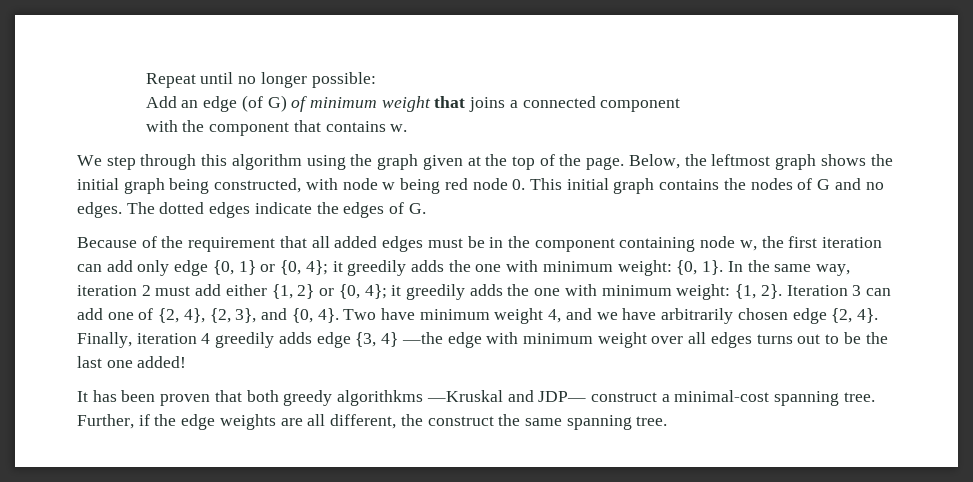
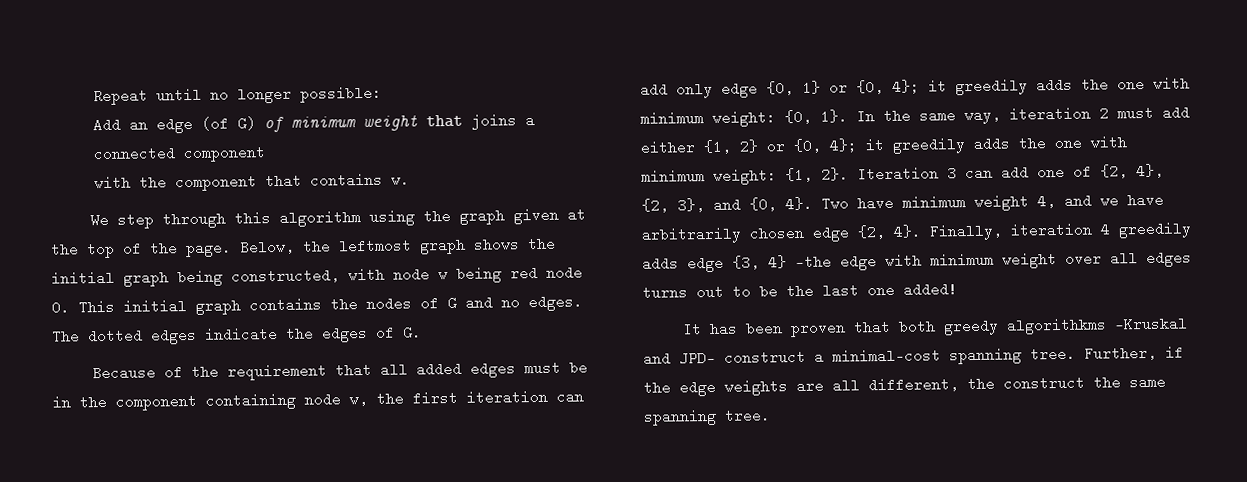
- It has been proven that both greedy algorithkms —Kruskal and JDP— construct a minimal-cost spanning tree.
+ It has been proven that both greedy algorithkms —Kruskal and JPD— construct a minimal-cost spanning tree.

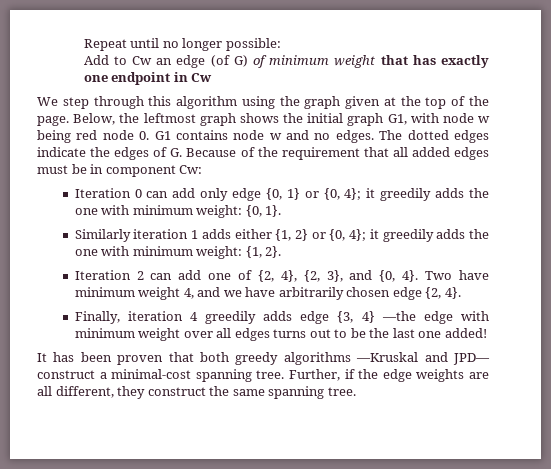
- Add an edge (of G) of minimum weight that joins a connected component
- with the component that contains w.
+ Add to Cw an edge (of G) of minimum weight that has exactly one endpoint in Cw
- Below, the leftmost graph shows the initial graph being constructed, with node w being red node 0. This initial graph contains the nodes of G and no edges.
+ Below, the leftmost graph shows the initial graph G1, with node w being red node 0. G1 contains node w and no edges.
- The dotted edges indicate the edges of G.
- Because of the requirement that all added edges must be in the component containing node w, the first iteration can add only edge {0, 1} or {0, 4};
+ The dotted edges indicate the edges of G. Because of the requirement that all added edges must be in component Cw:
+ Iteration 0 can add only edge {0, 1} or {0, 4};
- {0, 1}. In the same way, iteration 2 must add either {1, 2} or {0, 4};
+ {0, 1}.
+ Similarly iteration 1 adds either {1, 2} or {0, 4};
- {1, 2}. Iteration 3 can add one of {2, 4}, {2, 3}, and {0, 4}.
+ {1, 2}.
+ Iteration 2 can add one of {2, 4}, {2, 3}, and {0, 4}.
- Two have minimum weight 4, and we have arbitrarily chosen edge {2, 4}. Finally, iteration 4 greedily adds edge {3, 4} —the edge with minimum weight over all edges turns out to be the last one added!
+ Two have minimum weight 4, and we have arbitrarily chosen edge {2, 4}.
+ Finally, iteration 4 greedily adds edge {3, 4} —the edge with minimum weight over all edges turns out to be the last one added!
- It has been proven that both greedy algorithkms —Kruskal and JPD— construct a minimal-cost spanning tree.
+ It has been proven that both greedy algorithms —Kruskal and JPD— construct a minimal-cost spanning tree.
- Further, if the edge weights are all different, the construct the same spanning tree.
+ Further, if the edge weights are all different, they construct the same spanning tree.

